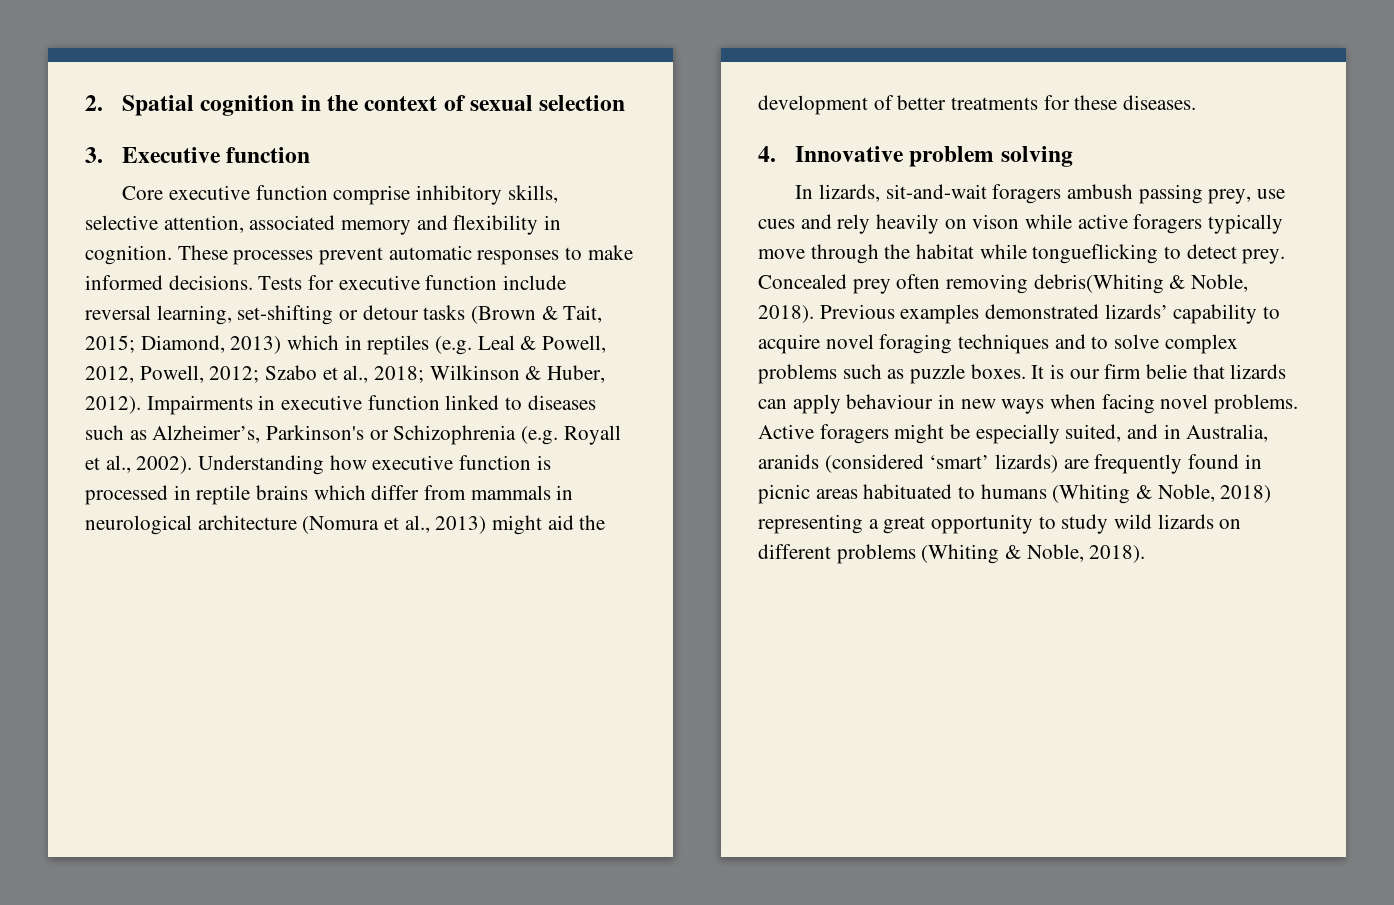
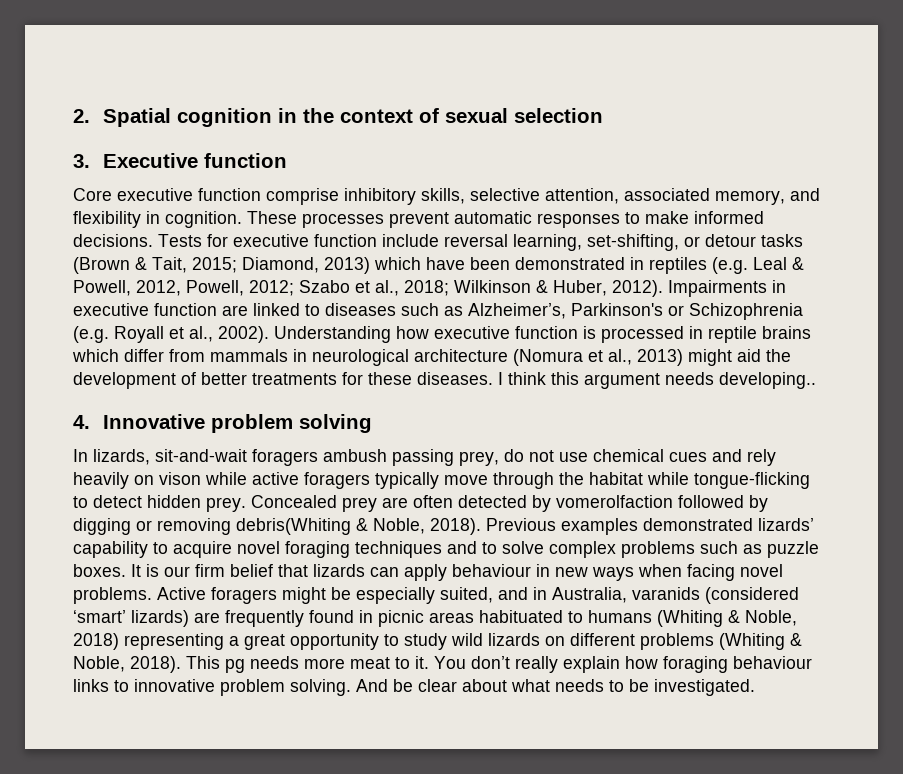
- Core executive function comprise inhibitory skills, selective attention, associated memory and flexibility in cognition.
+ Core executive function comprise inhibitory skills, selective attention, associated memory, and flexibility in cognition.
- Tests for executive function include reversal learning, set-shifting or detour tasks (Brown & Tait, 2015; Diamond, 2013) which in reptiles (e.g. Leal & Powell, 2012, Powell, 2012; Szabo et al., 2018; Wilkinson & Huber, 2012).
+ Tests for executive function include reversal learning, set-shifting, or detour tasks (Brown & Tait, 2015; Diamond, 2013) which have been demonstrated in reptiles (e.g. Leal & Powell, 2012, Powell, 2012; Szabo et al., 2018; Wilkinson & Huber, 2012).
- Impairments in executive function linked to diseases such as Alzheimer’s, Parkinson's or Schizophrenia (e.g. Royall et al., 2002).
+ Impairments in executive function are linked to diseases such as Alzheimer’s, Parkinson's or Schizophrenia (e.g. Royall et al., 2002).
+ I think this argument needs developing..
- In lizards, sit-and-wait foragers ambush passing prey, use cues and rely heavily on vison while active foragers typically move through the habitat while tongueflicking to detect prey.
+ In lizards, sit-and-wait foragers ambush passing prey, do not use chemical cues and rely heavily on vison while active foragers typically move through the habitat while tongue-flicking to detect hidden prey.
- Concealed prey often removing debris(Whiting & Noble, 2018).
+ Concealed prey are often detected by vomerolfaction followed by digging or removing debris(Whiting & Noble, 2018).
- It is our firm belie that lizards can apply behaviour in new ways when facing novel problems.
+ It is our firm belief that lizards can apply behaviour in new ways when facing novel problems.
- Active foragers might be especially suited, and in Australia, aranids (considered ‘smart’ lizards) are frequently found in picnic areas habituated to humans (Whiting & Noble, 2018) representing a great opportunity to study wild lizards on different problems (Whiting & Noble, 2018).
+ Active foragers might be especially suited, and in Australia, varanids (considered ‘smart’ lizards) are frequently found in picnic areas habituated to humans (Whiting & Noble, 2018) representing a great opportunity to study wild lizards on different problems (Whiting & Noble, 2018).
+ This pg needs more meat to it. You don’t really explain how foraging behaviour links to innovative problem solving. And be clear about what needs to be investigated.

